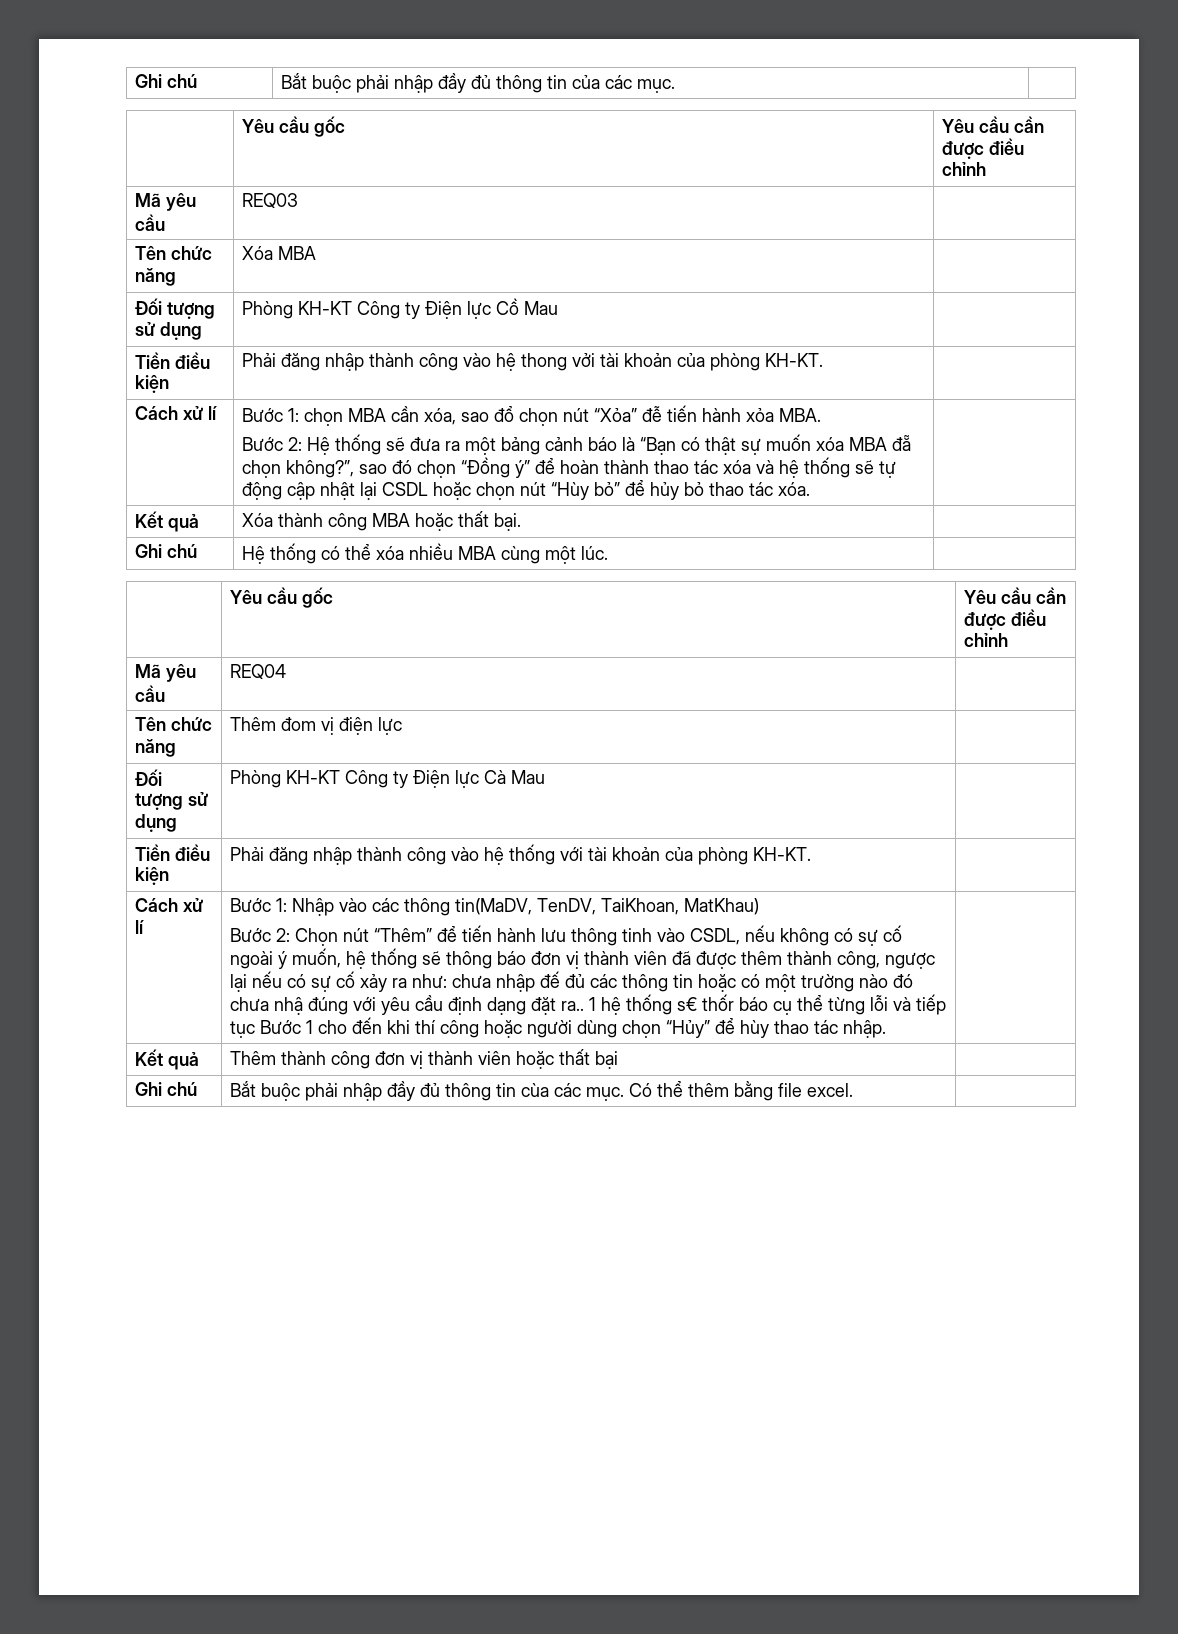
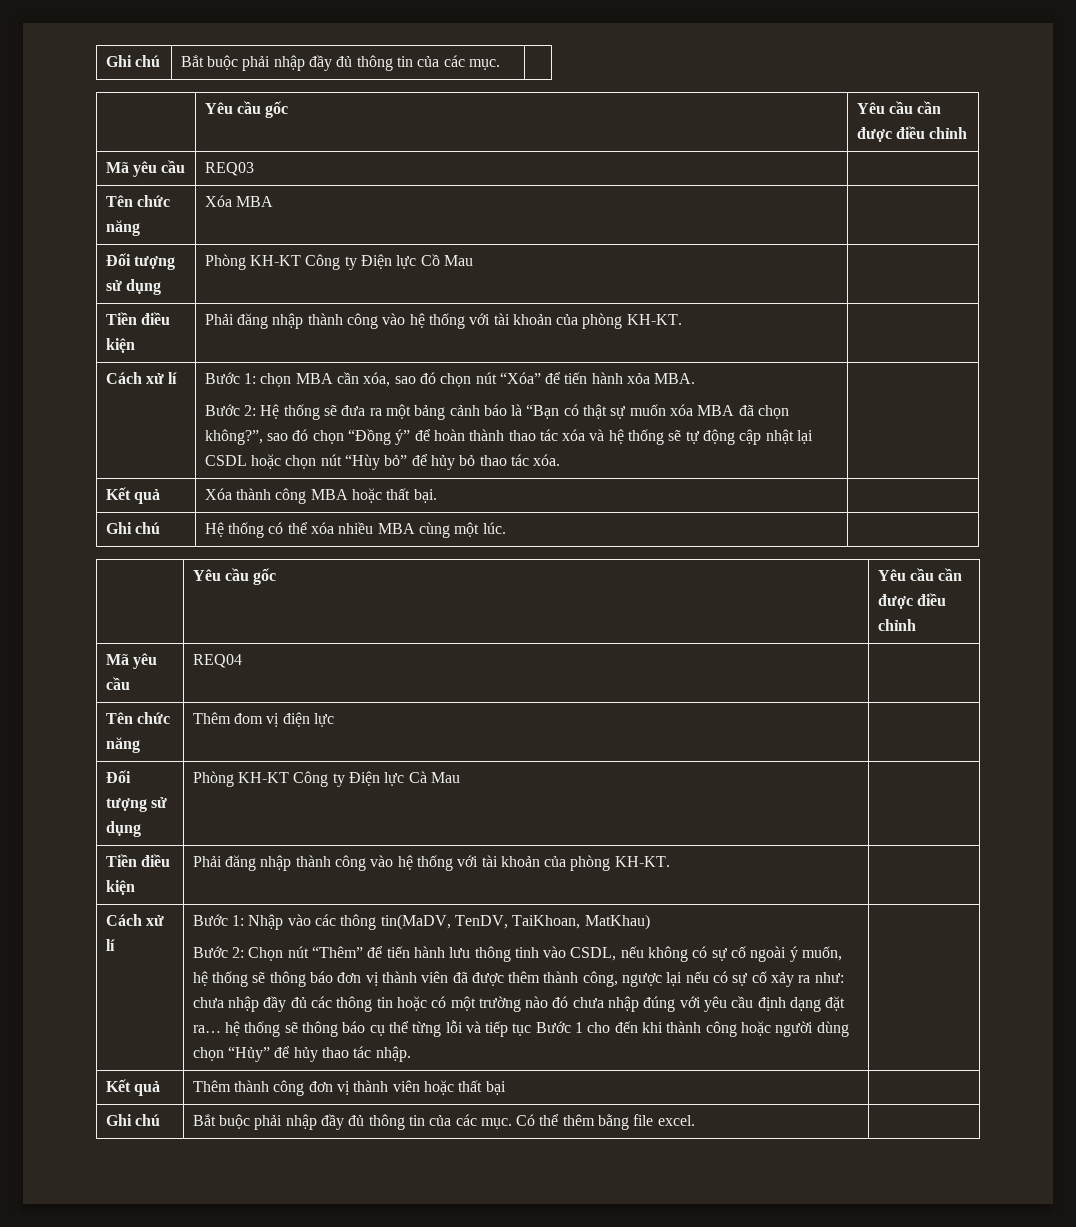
  Đối tượng sử dụng | Phòng KH-KT Công ty Điện lực Cồ Mau |
- Tiền điều kiện | Phải đăng nhập thành công vào hệ thong vởi tài khoản của phòng KH-KT. |
+ Tiền điều kiện | Phải đăng nhập thành công vào hệ thống với tài khoản của phòng KH-KT. |
- Bước 1: chọn MBA cần xóa, sao đổ chọn nút “Xỏa” đễ tiến hành xỏa MBA.
+ Bước 1: chọn MBA cần xóa, sao đó chọn nút “Xóa” để tiến hành xỏa MBA.
- Bước 2: Hệ thống sẽ đưa ra một bảng cảnh báo là “Bạn có thật sự muốn xóa MBA đẵ chọn không?”, sao đó chọn “Đồng ý” để hoàn thành thao tác xóa và hệ thống sẽ tự động cập nhật lại CSDL hoặc chọn nút “Hùy bỏ” để hủy bỏ thao tác xóa.
+ Bước 2: Hệ thống sẽ đưa ra một bảng cảnh báo là “Bạn có thật sự muốn xóa MBA đã chọn không?”, sao đó chọn “Đồng ý” để hoàn thành thao tác xóa và hệ thống sẽ tự động cập nhật lại CSDL hoặc chọn nút “Hùy bỏ” để hủy bỏ thao tác xóa.
- chưa nhập đế đủ các thông tin hoặc có một trường nào đó chưa nhậ đúng với yêu cầu định dạng đặt ra.. 1 hệ thống s€ thốr báo cụ thể từng lỗi và tiếp tục Bước 1 cho đến khi thí công hoặc người dùng chọn “Hủy” để hùy thao tác nhập.
+ chưa nhập đầy đủ các thông tin hoặc có một trường nào đó chưa nhập đúng với yêu cầu định dạng đặt ra… hệ thống sẽ thông báo cụ thể từng lỗi và tiếp tục Bước 1 cho đến khi thành công hoặc người dùng chọn “Hủy” để hủy thao tác nhập.
- Ghi chú | Bắt buộc phải nhập đầy đủ thông tin cùa các mục. Có thể thêm bằng file excel. |
+ Ghi chú | Bắt buộc phải nhập đầy đủ thông tin của các mục. Có thể thêm bằng file excel. |

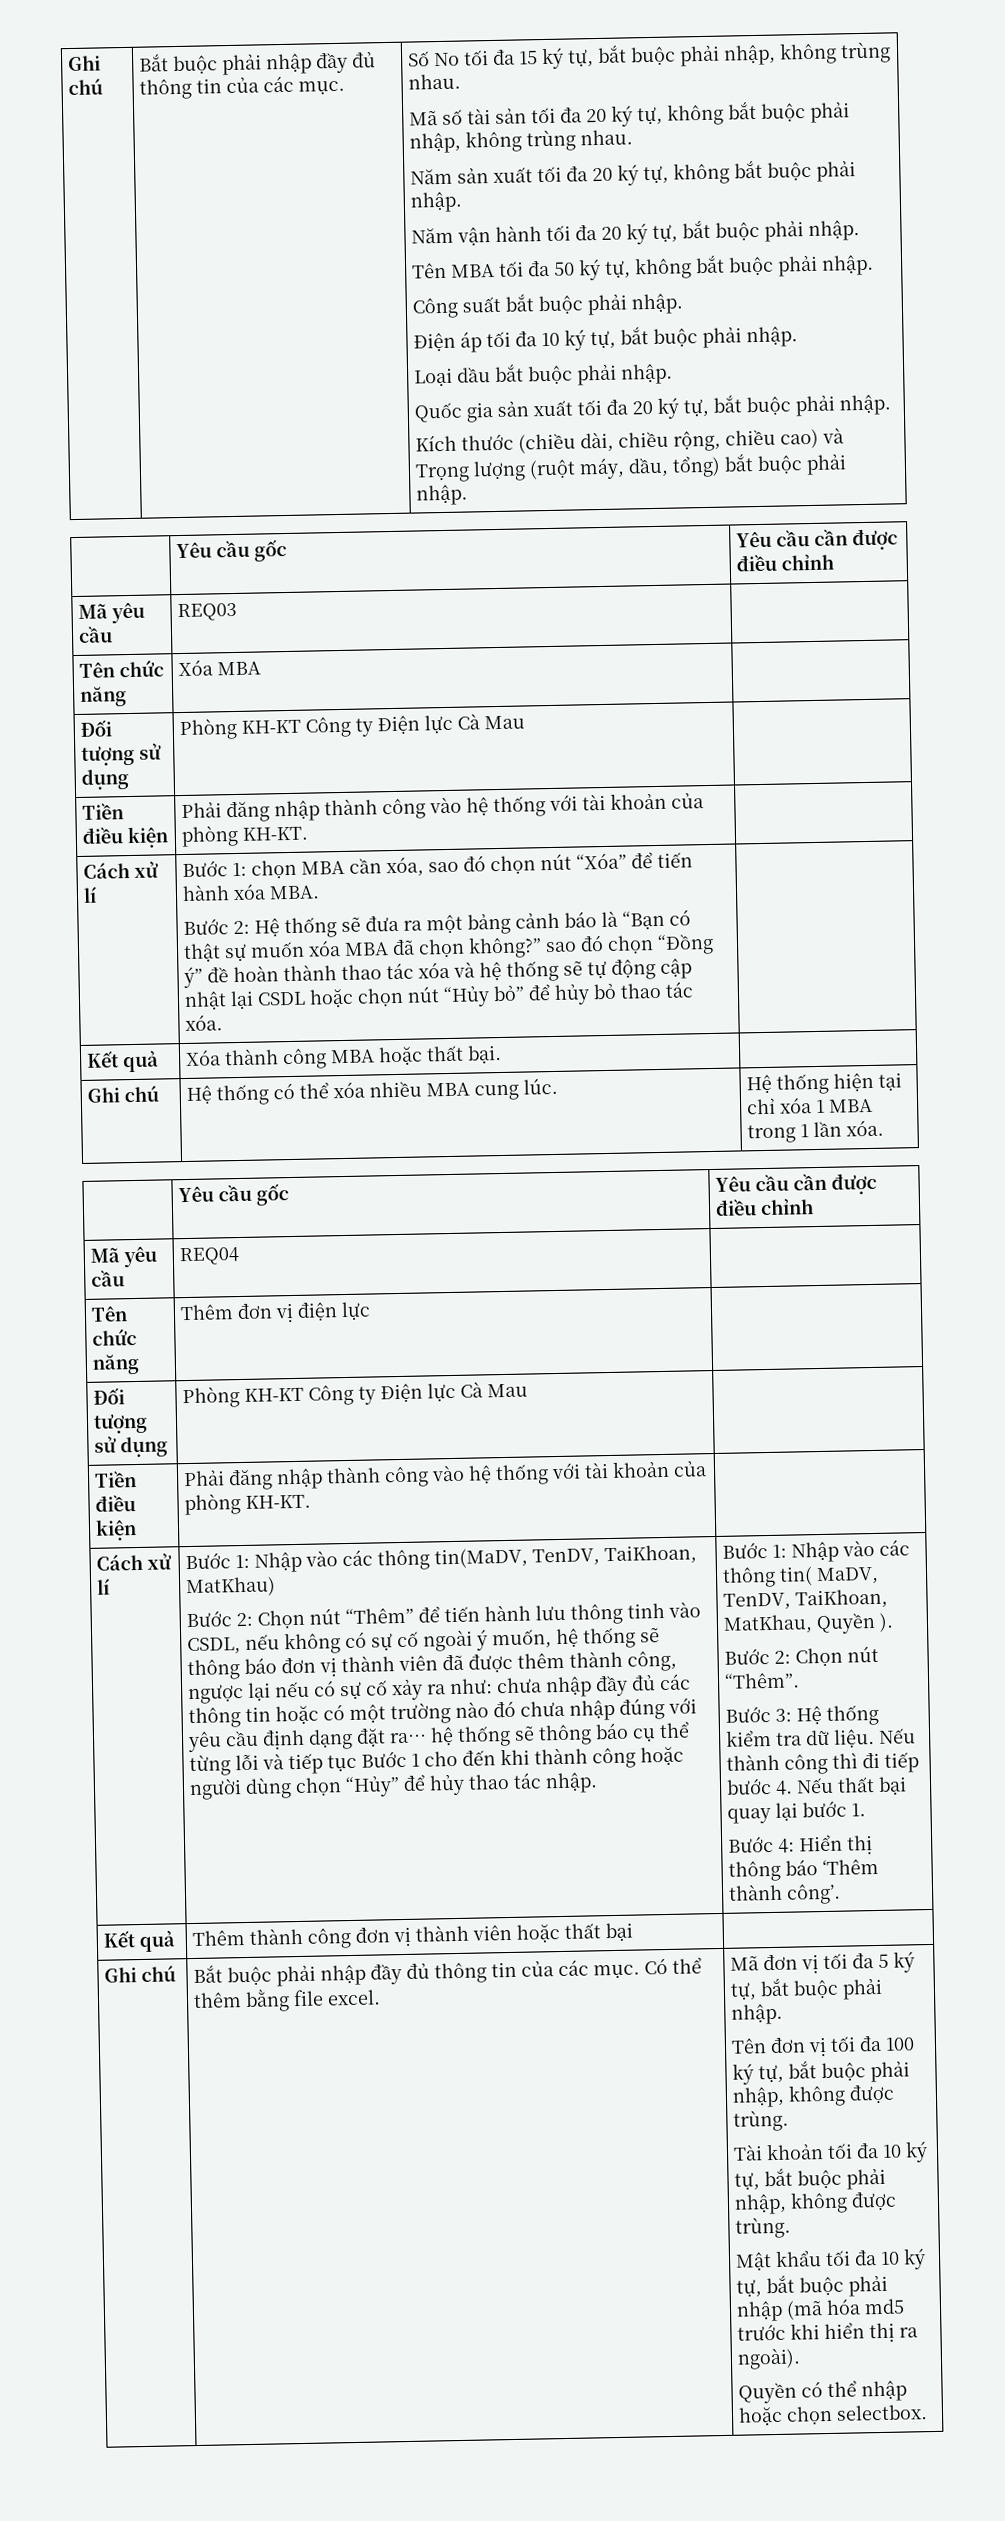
+ Số No tối đa 15 ký tự, bắt buộc phải nhập, không trùng nhau.
+ Mã số tài sản tối đa 20 ký tự, không bắt buộc phải nhập, không trùng nhau.
+ Năm sản xuất tối đa 20 ký tự, không bắt buộc phải nhập.
+ Năm vận hành tối đa 20 ký tự, bắt buộc phải nhập.
+ Tên MBA tối đa 50 ký tự, không bắt buộc phải nhập.
+ Công suất bắt buộc phải nhập.
+ Điện áp tối đa 10 ký tự, bắt buộc phải nhập.
+ Loại dầu bắt buộc phải nhập.
+ Quốc gia sản xuất tối đa 20 ký tự, bắt buộc phải nhập.
+ Kích thước (chiều dài, chiều rộng, chiều cao) và Trọng lượng (ruột máy, dầu, tổng) bắt buộc phải nhập.
  Tên chức năng | Xóa MBA |
- Đối tượng sử dụng | Phòng KH-KT Công ty Điện lực Cồ Mau |
+ Đối tượng sử dụng | Phòng KH-KT Công ty Điện lực Cà Mau |
- Bước 1: chọn MBA cần xóa, sao đó chọn nút “Xóa” để tiến hành xỏa MBA.
+ Bước 1: chọn MBA cần xóa, sao đó chọn nút “Xóa” để tiến hành xóa MBA.
- Bước 2: Hệ thống sẽ đưa ra một bảng cảnh báo là “Bạn có thật sự muốn xóa MBA đã chọn không?”, sao đó chọn “Đồng ý” để hoàn thành thao tác xóa và hệ thống sẽ tự động cập nhật lại CSDL hoặc chọn nút “Hùy bỏ” để hủy bỏ thao tác xóa.
+ Bước 2: Hệ thống sẽ đưa ra một bảng cảnh báo là “Bạn có thật sự muốn xóa MBA đã chọn không?” sao đó chọn “Đồng ý” đề hoàn thành thao tác xóa và hệ thống sẽ tự động cập nhật lại CSDL hoặc chọn nút “Hủy bỏ” để hủy bỏ thao tác xóa.
- Ghi chú | Hệ thống có thể xóa nhiều MBA cùng một lúc. |
+ Ghi chú | Hệ thống có thể xóa nhiều MBA cung lúc. | Hệ thống hiện tại chỉ xóa 1 MBA trong 1 lần xóa.
- Tên chức năng | Thêm đom vị điện lực |
+ Tên chức năng | Thêm đơn vị điện lực |
+ Bước 1: Nhập vào các thông tin( MaDV, TenDV, TaiKhoan, MatKhau, Quyền ).
+ Bước 2: Chọn nút “Thêm”.
+ Bước 3: Hệ thống kiểm tra dữ liệu. Nếu thành công thì đi tiếp bước 4. Nếu thất bại quay lại bước 1.
+ Bước 4: Hiển thị thông báo ‘Thêm thành công’.
+ Mã đơn vị tối đa 5 ký tự, bắt buộc phải nhập.
+ Tên đơn vị tối đa 100 ký tự, bắt buộc phải nhập, không được trùng.
+ Tài khoản tối đa 10 ký tự, bắt buộc phải nhập, không được trùng.
+ Mật khẩu tối đa 10 ký tự, bắt buộc phải nhập (mã hóa md5 trước khi hiển thị ra ngoài).
+ Quyền có thể nhập hoặc chọn selectbox.

